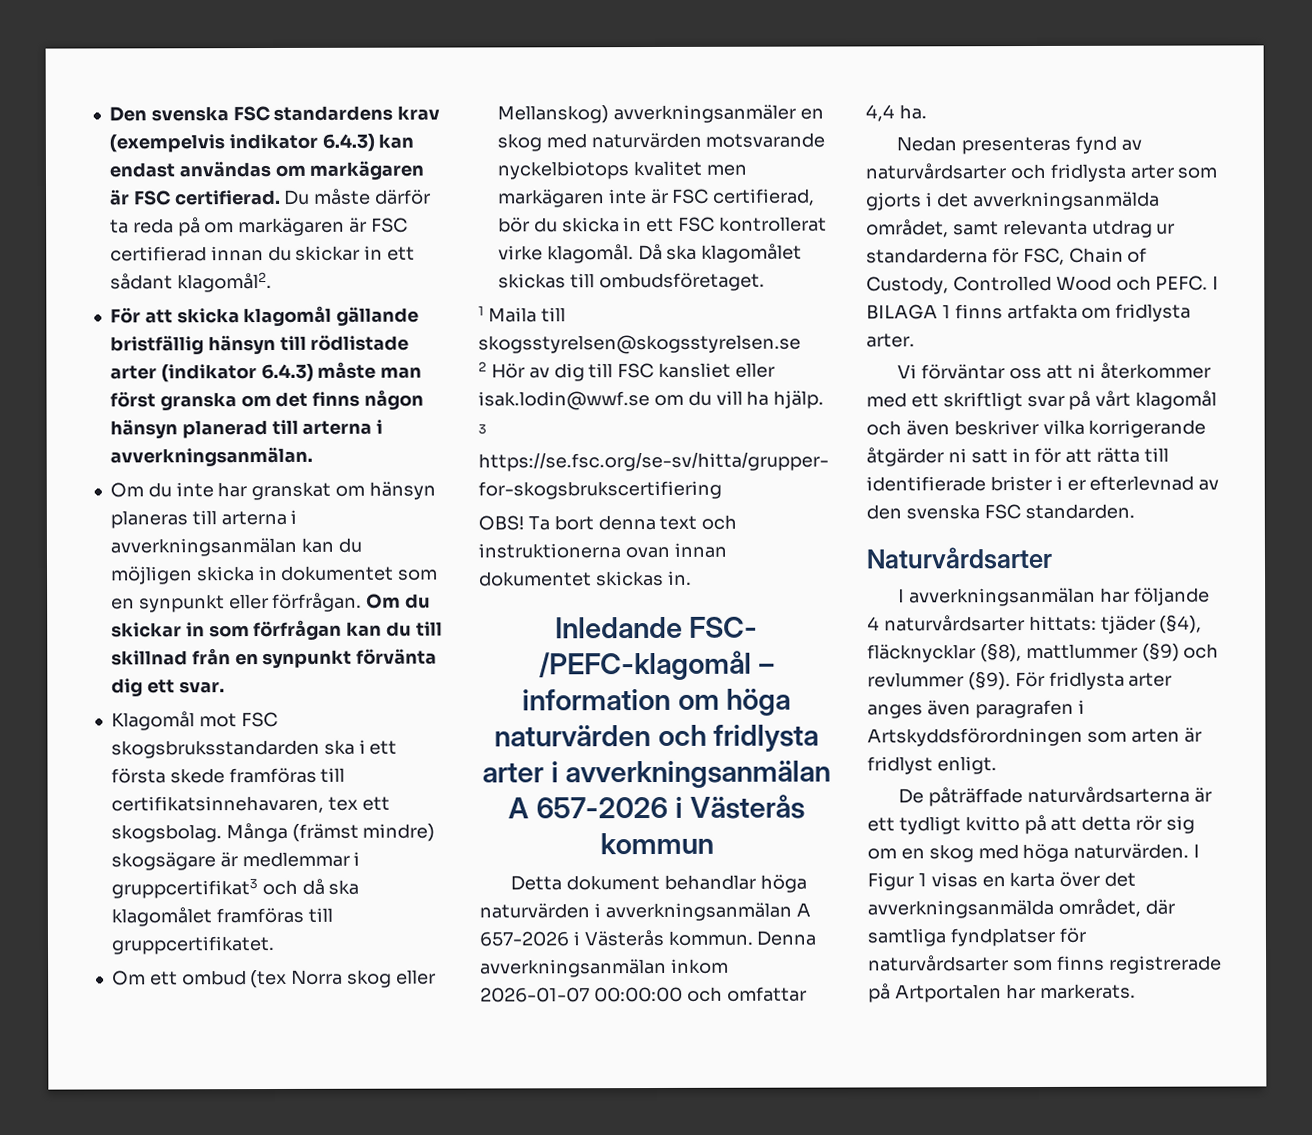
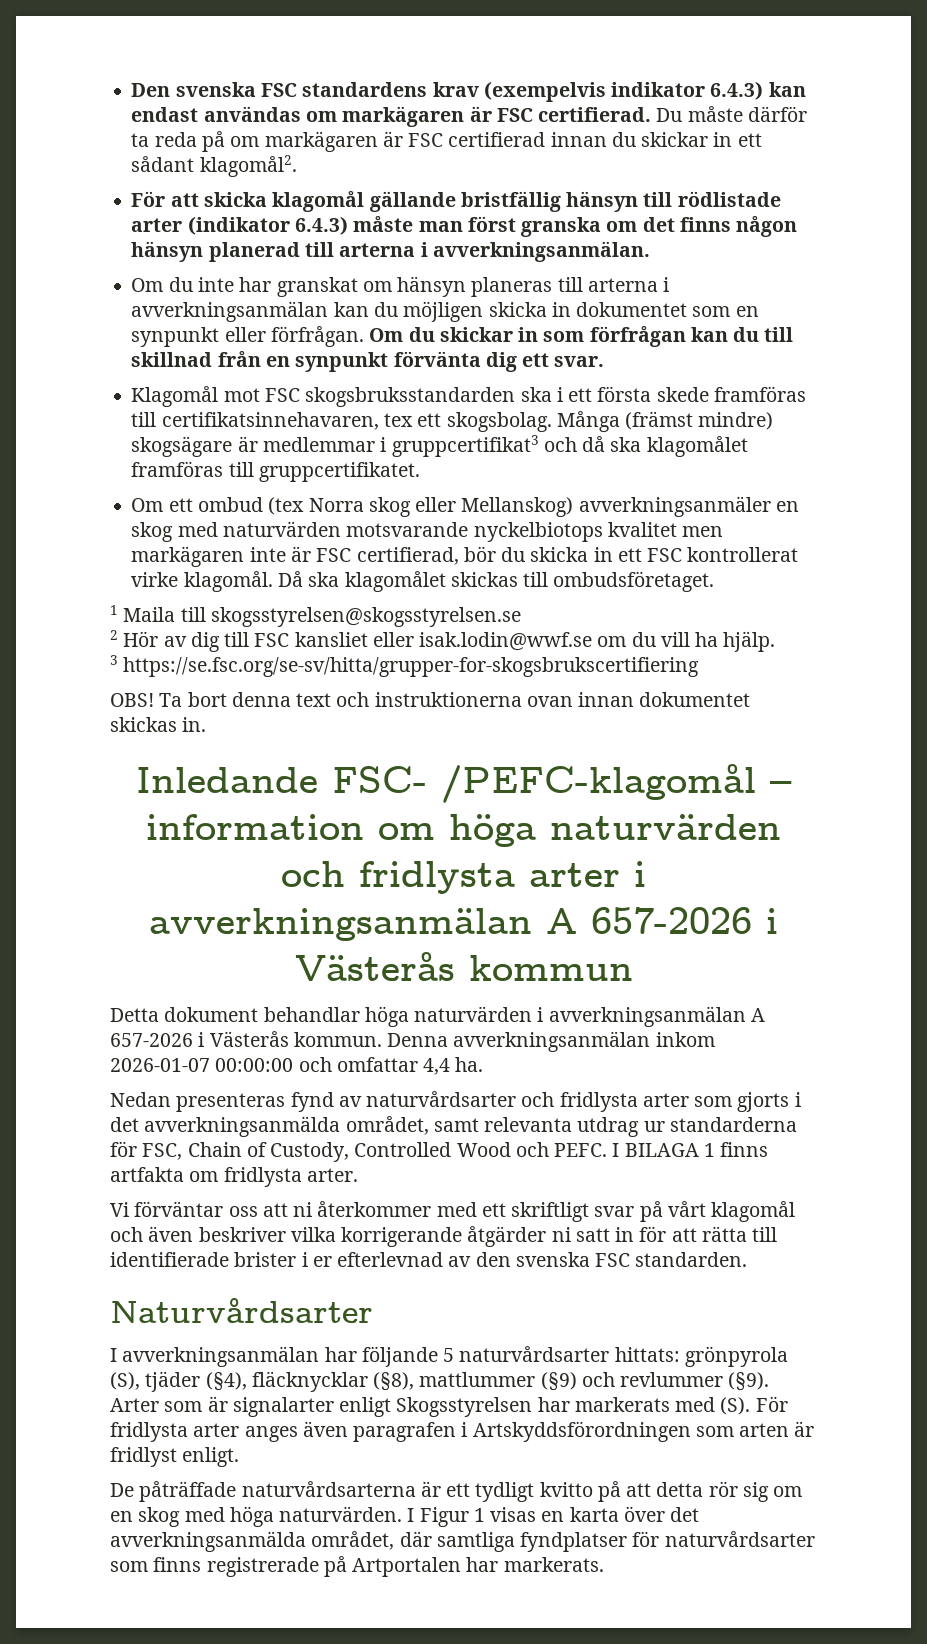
- I avverkningsanmälan har följande 4 naturvårdsarter hittats: tjäder (§4), fläcknycklar (§8), mattlummer (§9) och revlummer (§9).
+ I avverkningsanmälan har följande 5 naturvårdsarter hittats: grönpyrola (S), tjäder (§4), fläcknycklar (§8), mattlummer (§9) och revlummer (§9).
- För fridlysta arter anges även paragrafen i Artskyddsförordningen som arten är fridlyst enligt.
+ Arter som är signalarter enligt Skogsstyrelsen har markerats med (S). För fridlysta arter anges även paragrafen i Artskyddsförordningen som arten är fridlyst enligt.

